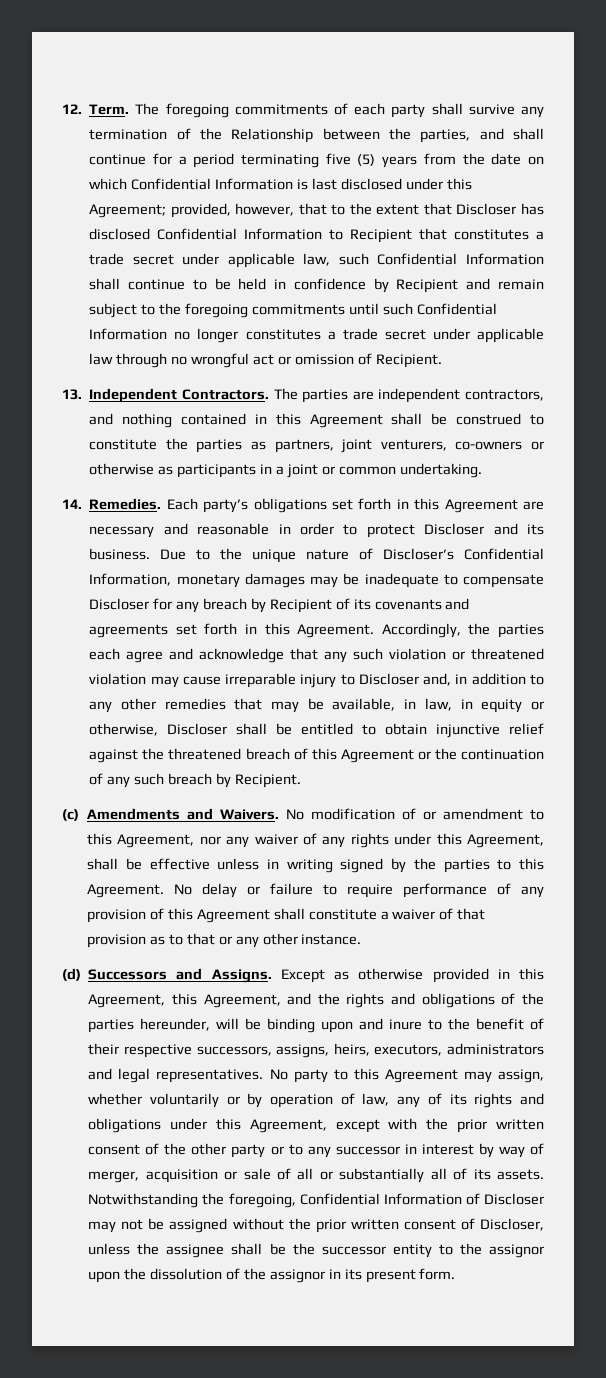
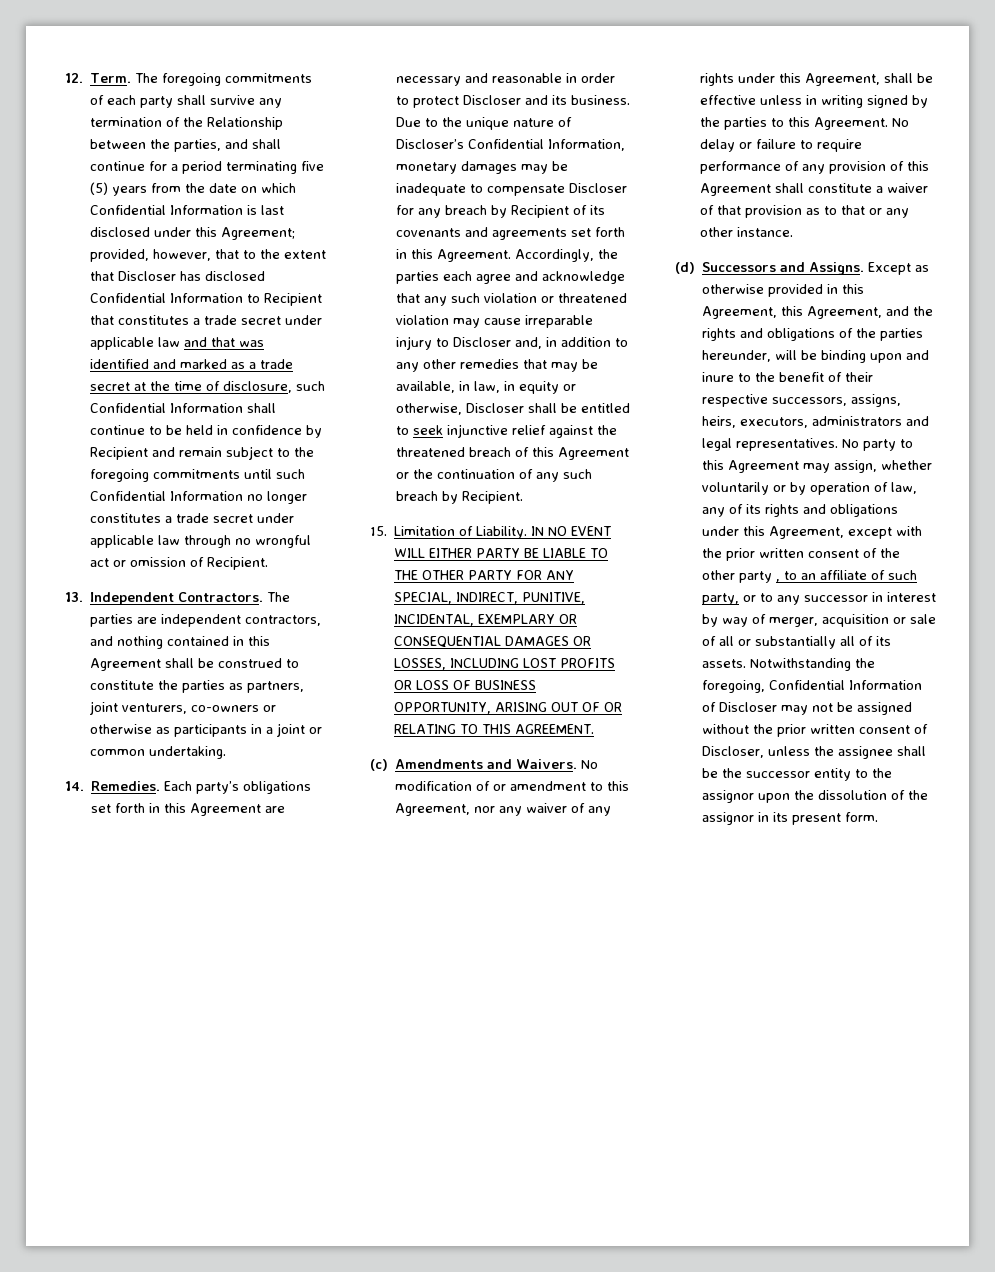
- provided, however, that to the extent that Discloser has disclosed Confidential Information to Recipient that constitutes a trade secret under applicable law, such Confidential Information shall continue to be held in confidence by Recipient and remain subject to the foregoing commitments until such Confidential Information no longer constitutes a trade secret under applicable law through no wrongful act or omission of Recipient.
+ provided, however, that to the extent that Discloser has disclosed Confidential Information to Recipient that constitutes a trade secret under applicable law and that was identified and marked as a trade secret at the time of disclosure, such Confidential Information shall continue to be held in confidence by Recipient and remain subject to the foregoing commitments until such Confidential Information no longer constitutes a trade secret under applicable law through no wrongful act or omission of Recipient.
- Accordingly, the parties each agree and acknowledge that any such violation or threatened violation may cause irreparable injury to Discloser and, in addition to any other remedies that may be available, in law, in equity or otherwise, Discloser shall be entitled to obtain injunctive relief against the threatened breach of this Agreement or the continuation of any such breach by Recipient.
+ Accordingly, the parties each agree and acknowledge that any such violation or threatened violation may cause irreparable injury to Discloser and, in addition to any other remedies that may be available, in law, in equity or otherwise, Discloser shall be entitled to seek injunctive relief against the threatened breach of this Agreement or the continuation of any such breach by Recipient.
+ 15. Limitation of Liability. IN NO EVENT WILL EITHER PARTY BE LIABLE TO THE OTHER PARTY FOR ANY SPECIAL, INDIRECT, PUNITIVE, INCIDENTAL, EXEMPLARY OR CONSEQUENTIAL DAMAGES OR LOSSES, INCLUDING LOST PROFITS OR LOSS OF BUSINESS OPPORTUNITY, ARISING OUT OF OR RELATING TO THIS AGREEMENT.
- No party to this Agreement may assign, whether voluntarily or by operation of law, any of its rights and obligations under this Agreement, except with the prior written consent of the other party or to any successor in interest by way of merger, acquisition or sale of all or substantially all of its assets.
+ No party to this Agreement may assign, whether voluntarily or by operation of law, any of its rights and obligations under this Agreement, except with the prior written consent of the other party , to an affiliate of such party, or to any successor in interest by way of merger, acquisition or sale of all or substantially all of its assets.

